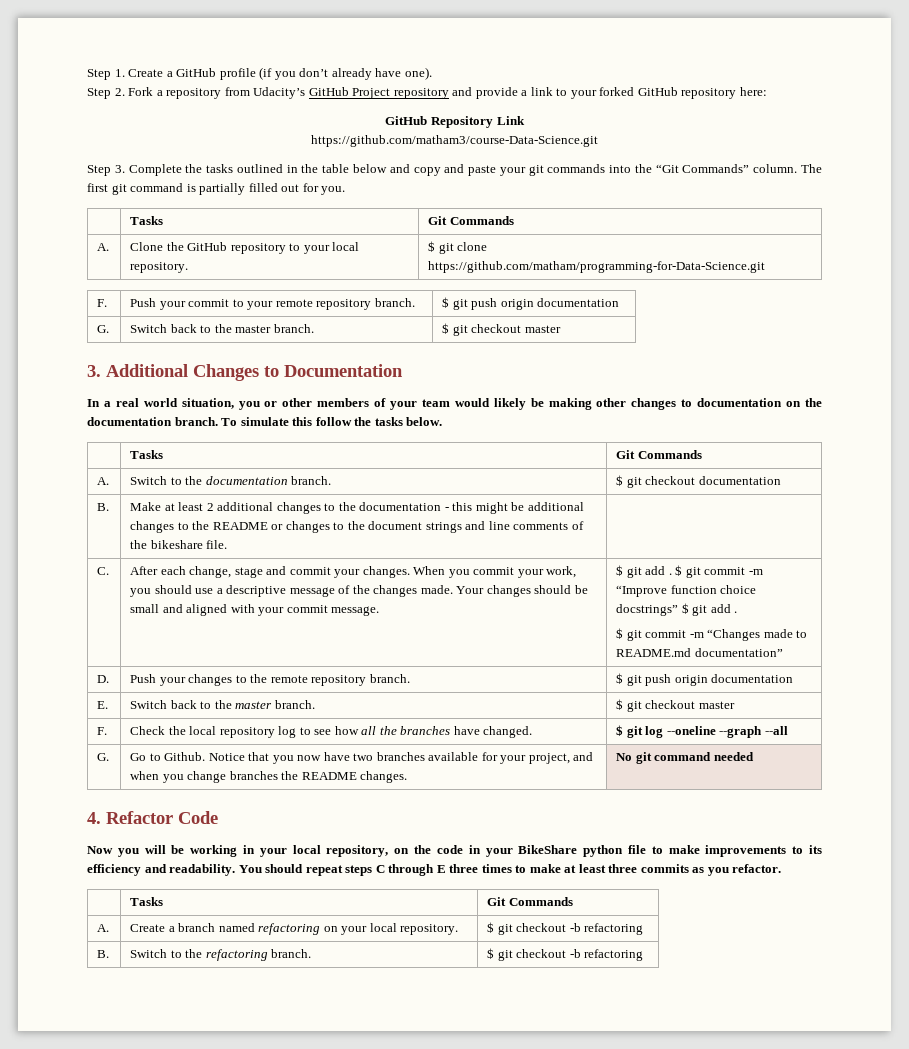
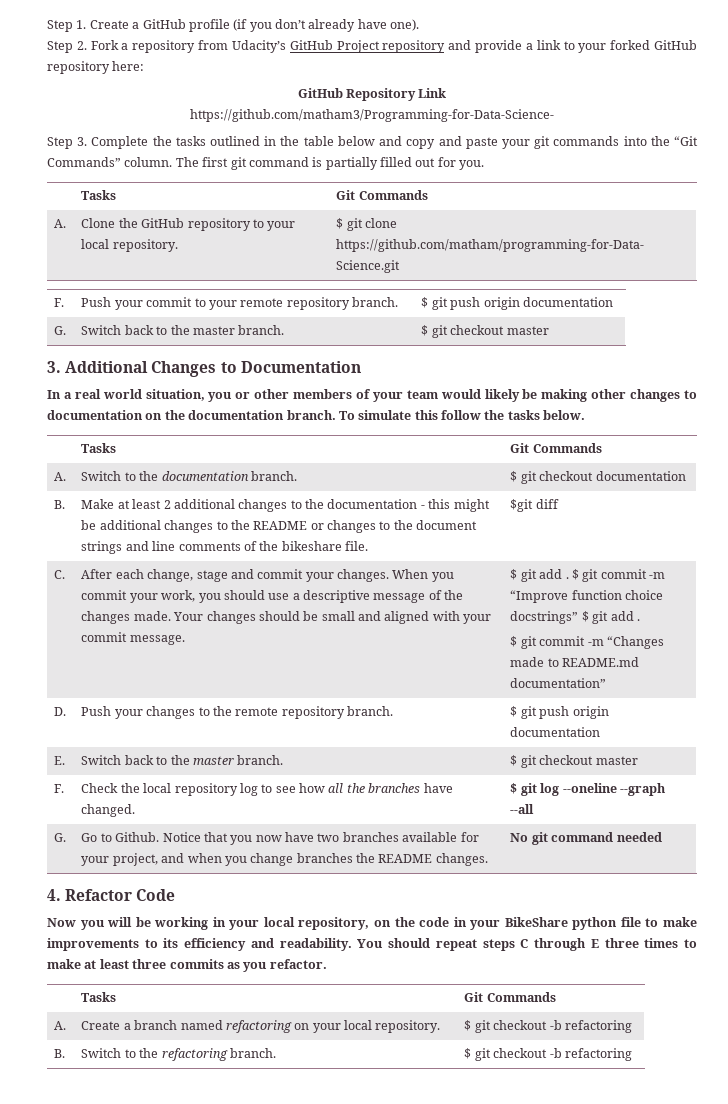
- https://github.com/matham3/course-Data-Science.git
+ https://github.com/matham3/Programming-for-Data-Science-
- B. | Make at least 2 additional changes to the documentation - this might be additional changes to the README or changes to the document strings and line comments of the bikeshare file. |
+ B. | Make at least 2 additional changes to the documentation - this might be additional changes to the README or changes to the document strings and line comments of the bikeshare file. | $git diff

